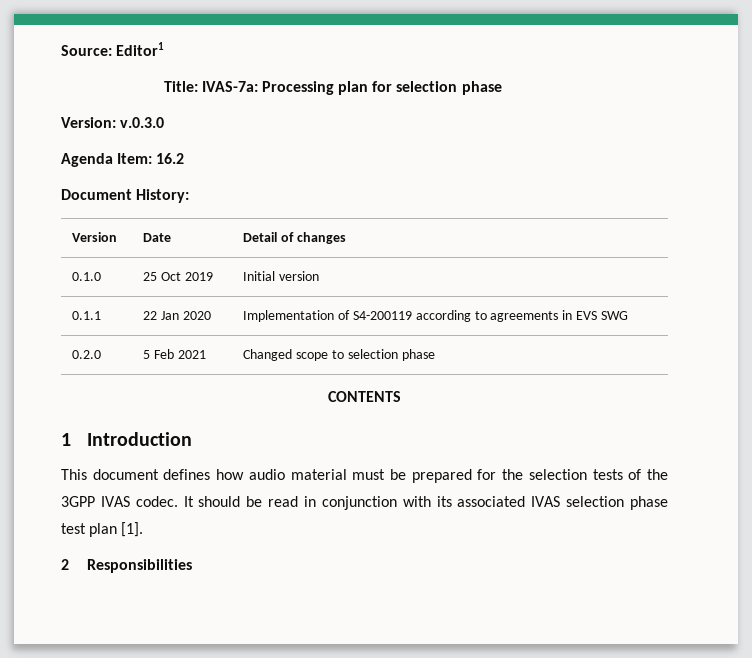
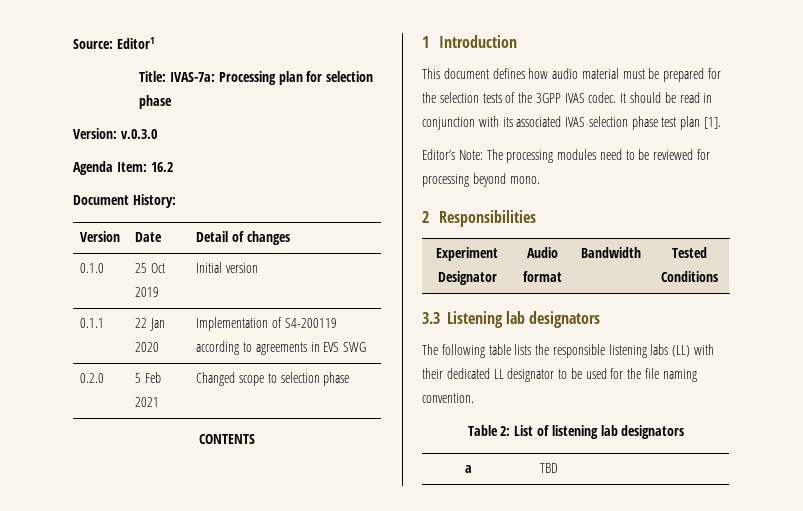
+ Editor’s Note: The processing modules need to be reviewed for processing beyond mono.
  2 Responsibilities
+ Experiment Designator | Audio format | Bandwidth | Tested Conditions
+ 3.3 Listening lab designators
+ The following table lists the responsible listening labs (LL) with their dedicated LL designator to be used for the file naming convention.
+ Table 2: List of listening lab designators
+ a | TBD

